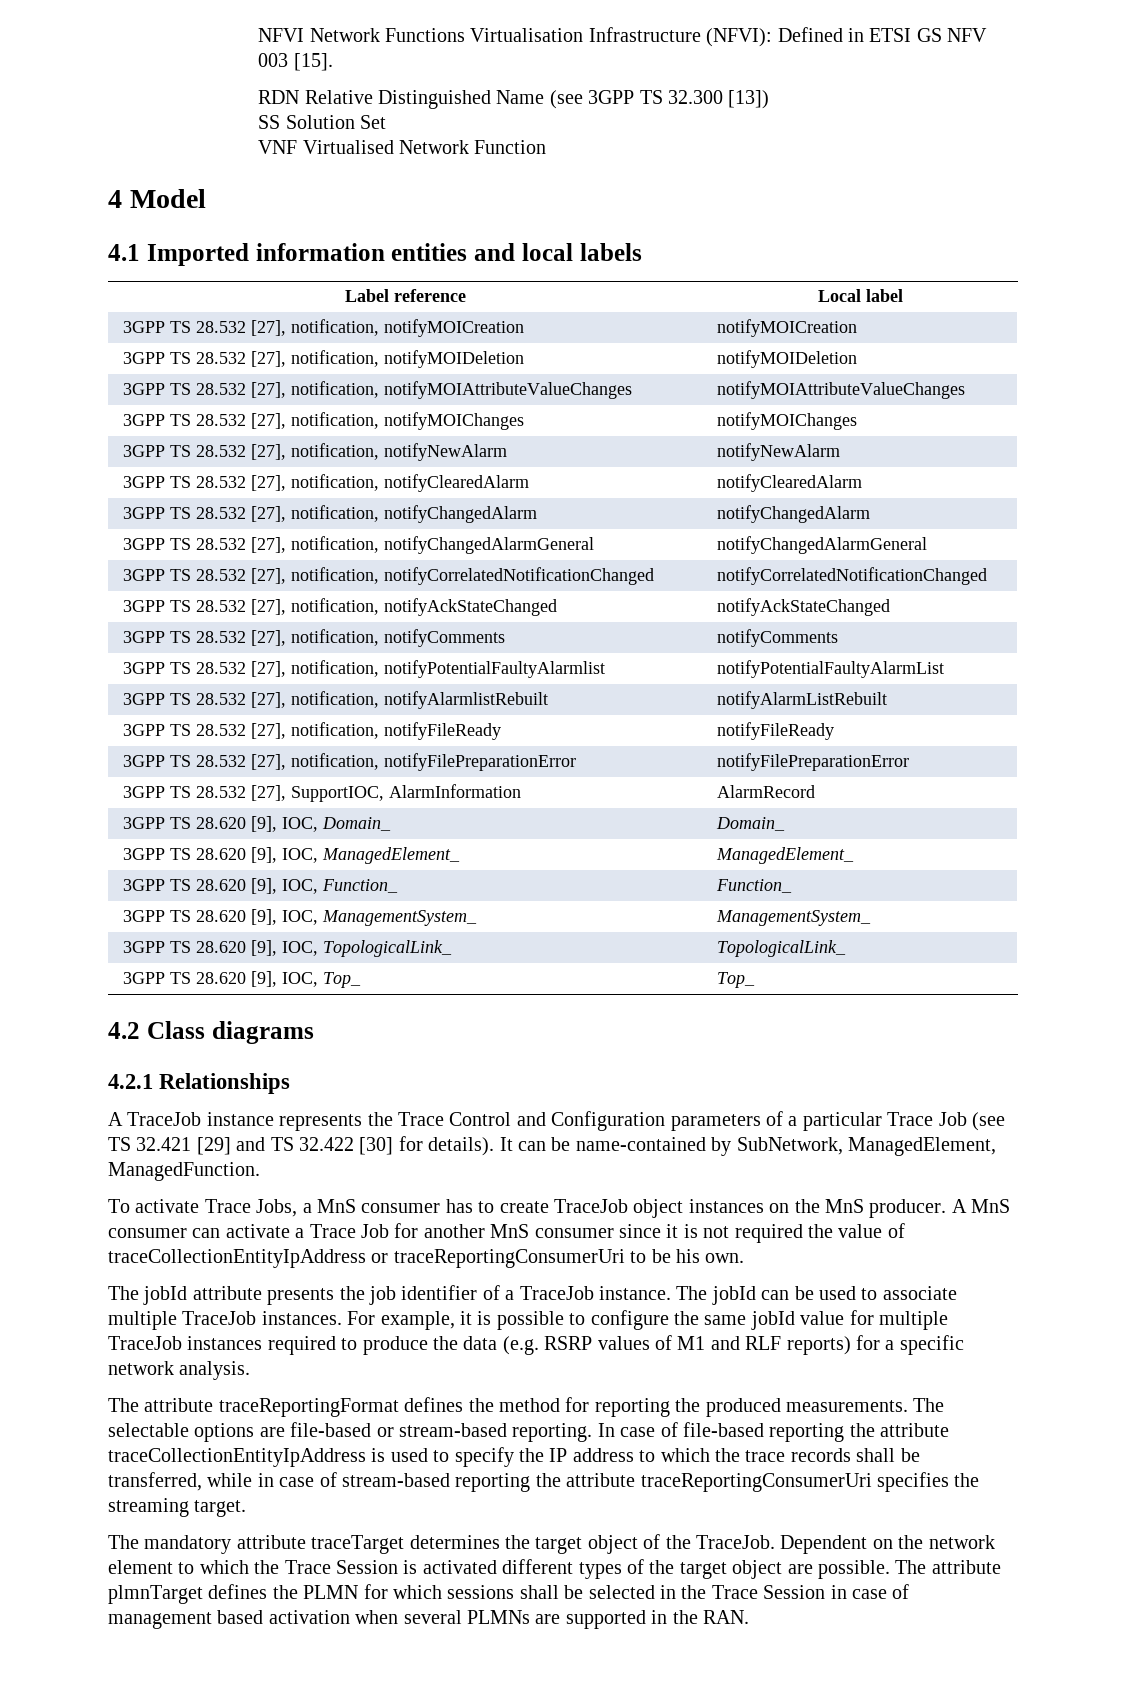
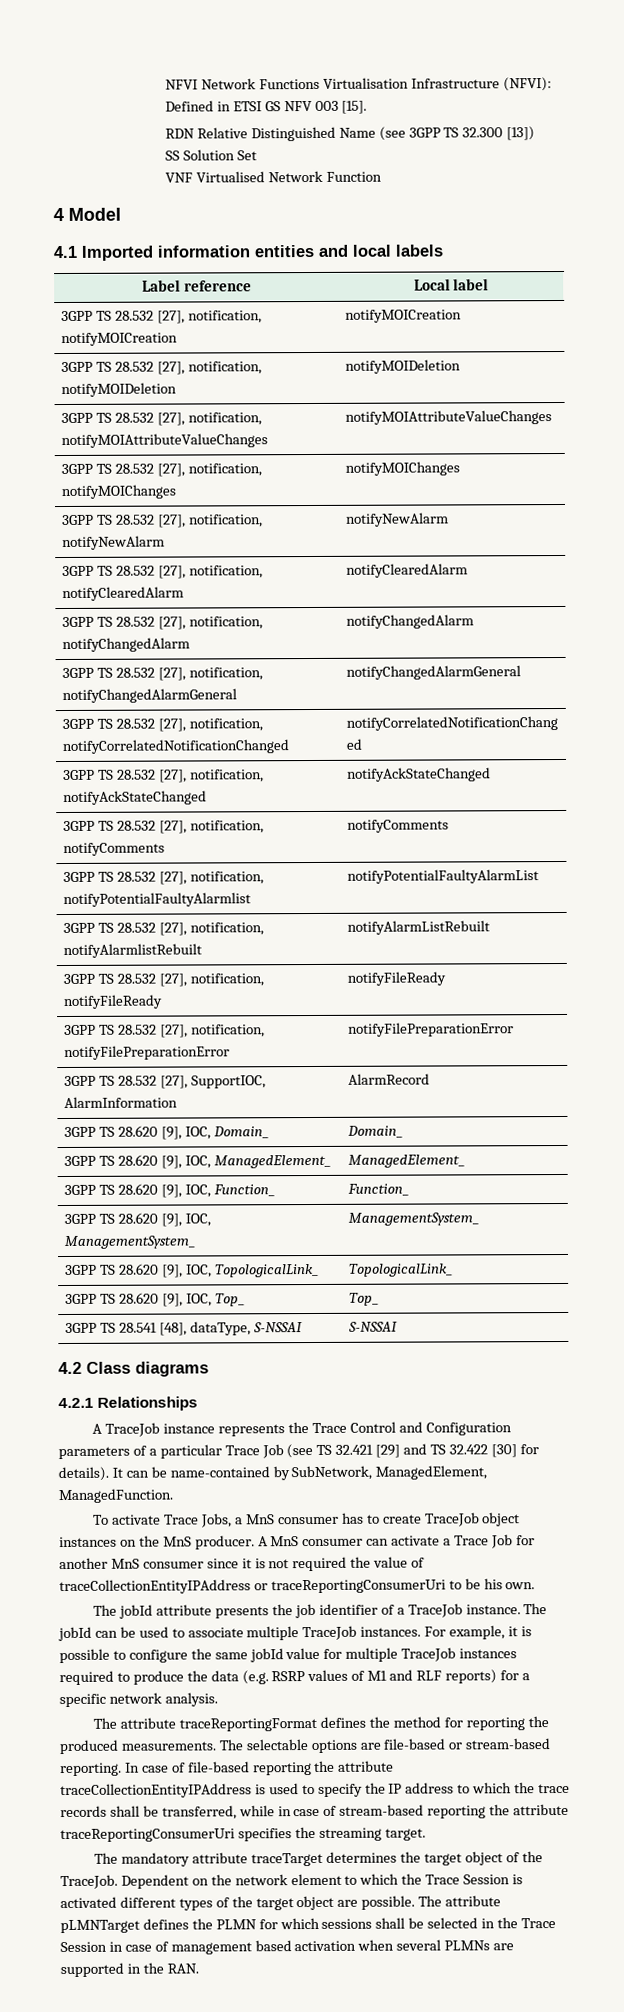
+ 3GPP TS 28.541 [48], dataType, S-NSSAI | S-NSSAI
- A MnS consumer can activate a Trace Job for another MnS consumer since it is not required the value of traceCollectionEntityIpAddress or traceReportingConsumerUri to be his own.
+ A MnS consumer can activate a Trace Job for another MnS consumer since it is not required the value of traceCollectionEntityIPAddress or traceReportingConsumerUri to be his own.
- In case of file-based reporting the attribute traceCollectionEntityIpAddress is used to specify the IP address to which the trace records shall be transferred, while in case of stream-based reporting the attribute traceReportingConsumerUri specifies the streaming target.
+ In case of file-based reporting the attribute traceCollectionEntityIPAddress is used to specify the IP address to which the trace records shall be transferred, while in case of stream-based reporting the attribute traceReportingConsumerUri specifies the streaming target.
- The attribute plmnTarget defines the PLMN for which sessions shall be selected in the Trace Session in case of management based activation when several PLMNs are supported in the RAN.
+ The attribute pLMNTarget defines the PLMN for which sessions shall be selected in the Trace Session in case of management based activation when several PLMNs are supported in the RAN.

